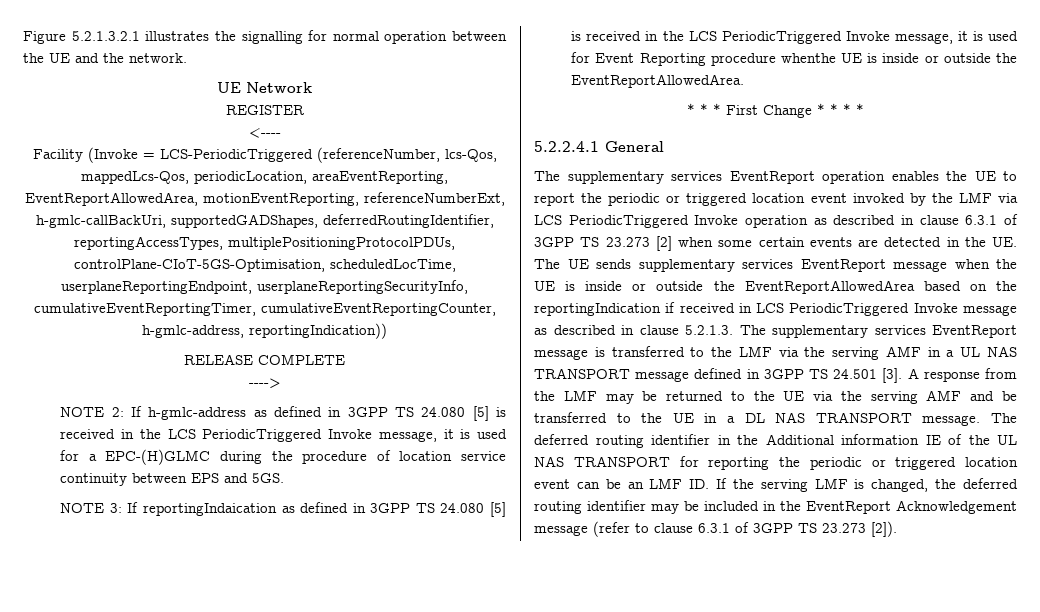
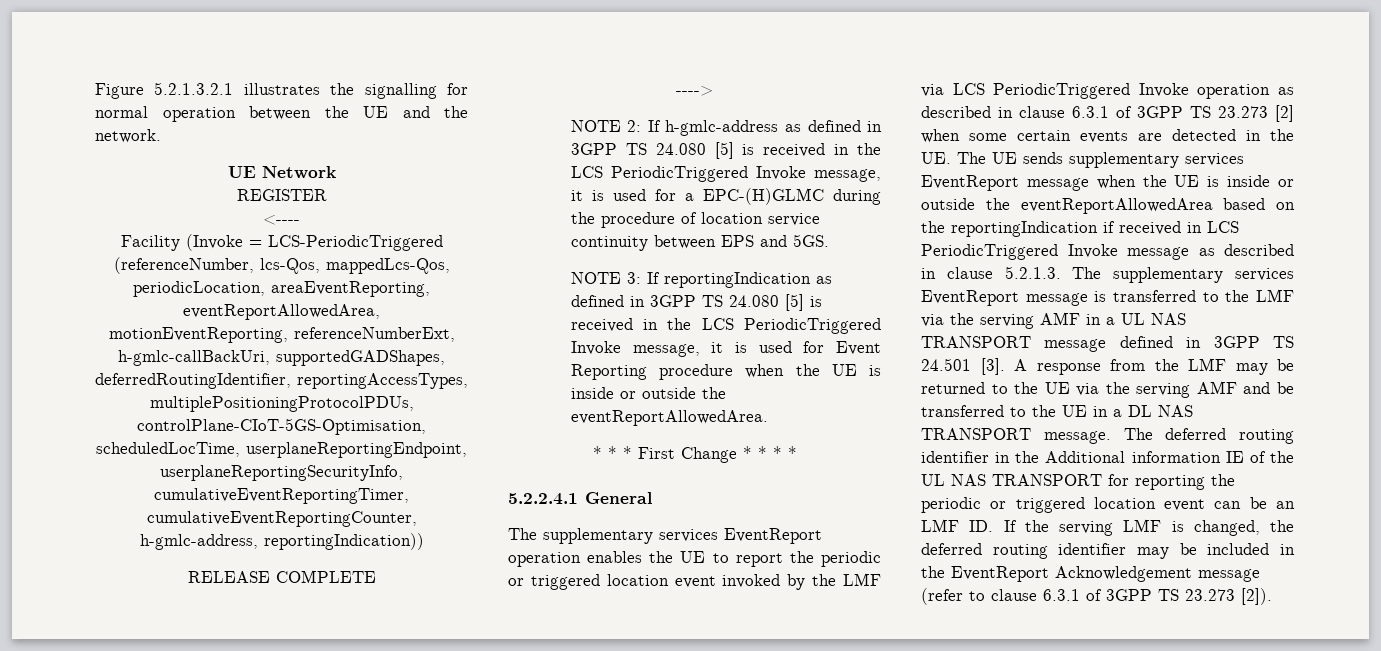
- Facility (Invoke = LCS-PeriodicTriggered (referenceNumber, lcs-Qos, mappedLcs-Qos, periodicLocation, areaEventReporting, EventReportAllowedArea, motionEventReporting, referenceNumberExt, h-gmlc-callBackUri, supportedGADShapes, deferredRoutingIdentifier, reportingAccessTypes, multiplePositioningProtocolPDUs, controlPlane-CIoT-5GS-Optimisation, scheduledLocTime, userplaneReportingEndpoint, userplaneReportingSecurityInfo, cumulativeEventReportingTimer, cumulativeEventReportingCounter, h-gmlc-address, reportingIndication))
+ Facility (Invoke = LCS-PeriodicTriggered (referenceNumber, lcs-Qos, mappedLcs-Qos, periodicLocation, areaEventReporting, eventReportAllowedArea, motionEventReporting, referenceNumberExt, h-gmlc-callBackUri, supportedGADShapes, deferredRoutingIdentifier, reportingAccessTypes, multiplePositioningProtocolPDUs, controlPlane-CIoT-5GS-Optimisation, scheduledLocTime, userplaneReportingEndpoint, userplaneReportingSecurityInfo, cumulativeEventReportingTimer, cumulativeEventReportingCounter, h-gmlc-address, reportingIndication))
- NOTE 3: If reportingIndaication as defined in 3GPP TS 24.080 [5] is received in the LCS PeriodicTriggered Invoke message, it is used for Event Reporting procedure whenthe UE is inside or outside the EventReportAllowedArea.
+ NOTE 3: If reportingIndication as defined in 3GPP TS 24.080 [5] is received in the LCS PeriodicTriggered Invoke message, it is used for Event Reporting procedure when the UE is inside or outside the eventReportAllowedArea.
- The supplementary services EventReport operation enables the UE to report the periodic or triggered location event invoked by the LMF via LCS PeriodicTriggered Invoke operation as described in clause 6.3.1 of 3GPP TS 23.273 [2] when some certain events are detected in the UE. The UE sends supplementary services EventReport message when the UE is inside or outside the EventReportAllowedArea based on the reportingIndication if received in LCS PeriodicTriggered Invoke message as described in clause 5.2.1.3. The supplementary services EventReport message is transferred to the LMF via the serving AMF in a UL NAS TRANSPORT message defined in 3GPP TS 24.501 [3].
+ The supplementary services EventReport operation enables the UE to report the periodic or triggered location event invoked by the LMF via LCS PeriodicTriggered Invoke operation as described in clause 6.3.1 of 3GPP TS 23.273 [2] when some certain events are detected in the UE. The UE sends supplementary services EventReport message when the UE is inside or outside the eventReportAllowedArea based on the reportingIndication if received in LCS PeriodicTriggered Invoke message as described in clause 5.2.1.3. The supplementary services EventReport message is transferred to the LMF via the serving AMF in a UL NAS TRANSPORT message defined in 3GPP TS 24.501 [3].

